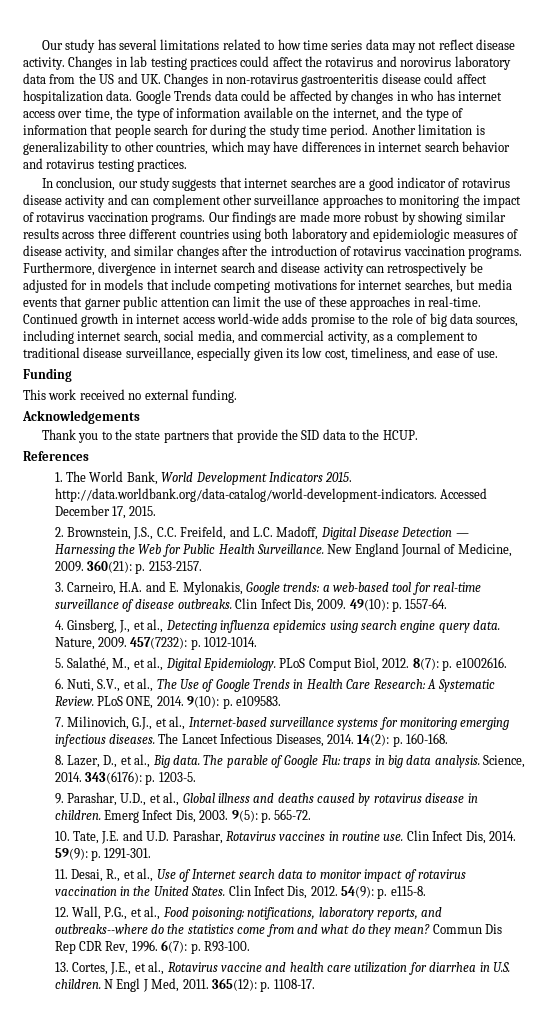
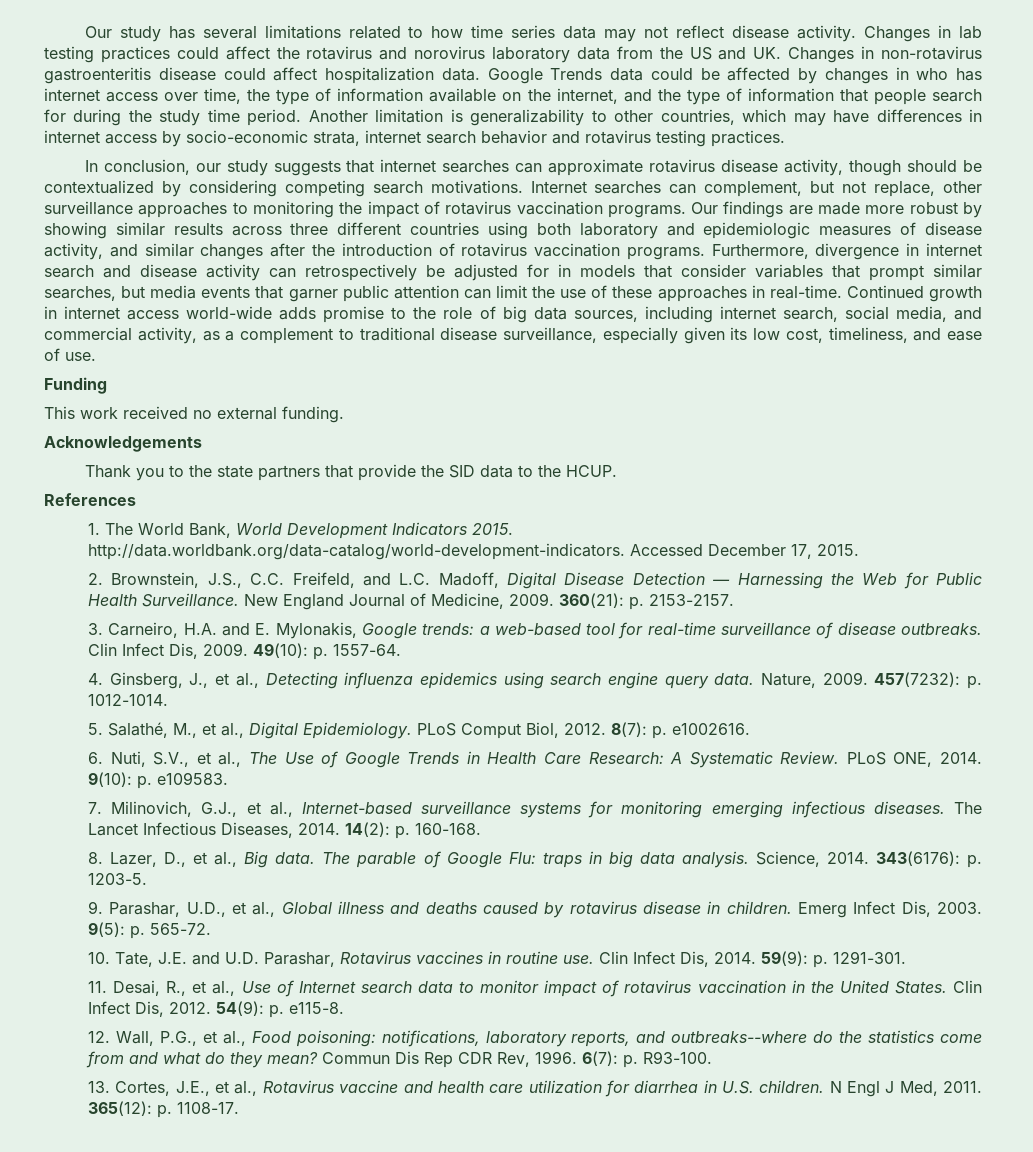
- Another limitation is generalizability to other countries, which may have differences in internet search behavior and rotavirus testing practices.
+ Another limitation is generalizability to other countries, which may have differences in internet access by socio-economic strata, internet search behavior and rotavirus testing practices.
- In conclusion, our study suggests that internet searches are a good indicator of rotavirus disease activity and can complement other surveillance approaches to monitoring the impact of rotavirus vaccination programs.
+ In conclusion, our study suggests that internet searches can approximate rotavirus disease activity, though should be contextualized by considering competing search motivations. Internet searches can complement, but not replace, other surveillance approaches to monitoring the impact of rotavirus vaccination programs.
- Furthermore, divergence in internet search and disease activity can retrospectively be adjusted for in models that include competing motivations for internet searches, but media events that garner public attention can limit the use of these approaches in real-time.
+ Furthermore, divergence in internet search and disease activity can retrospectively be adjusted for in models that consider variables that prompt similar searches, but media events that garner public attention can limit the use of these approaches in real-time.

